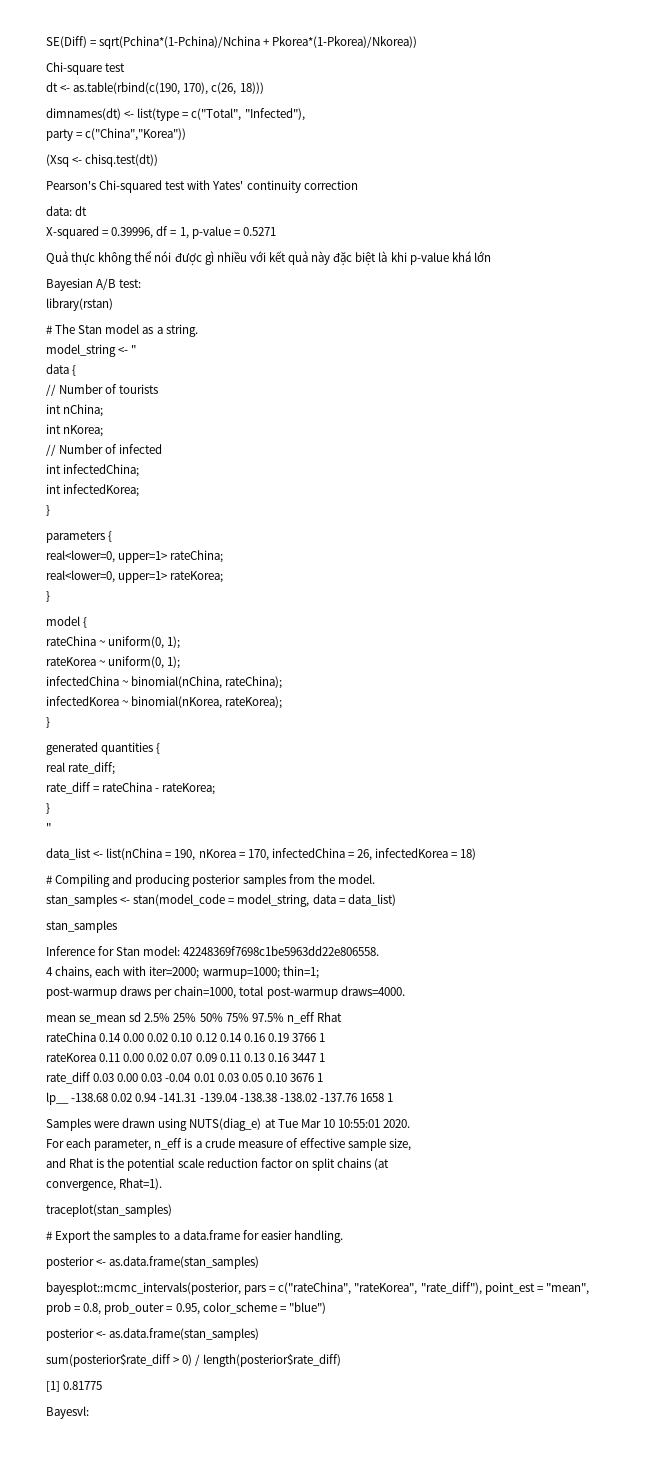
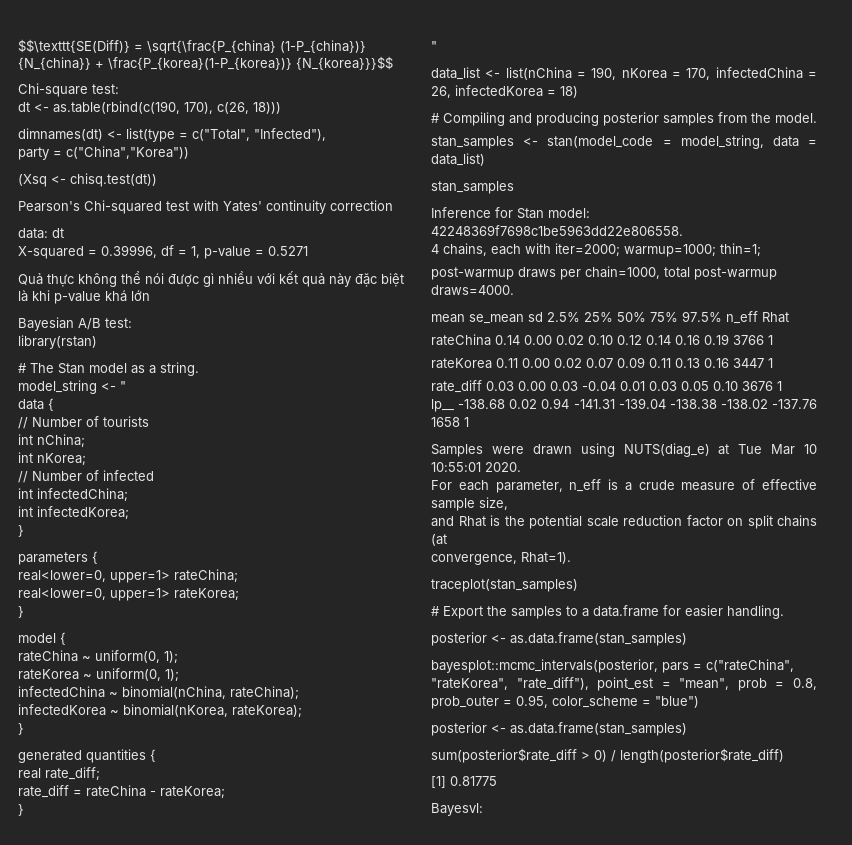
- SE(Diff) = sqrt(Pchina*(1-Pchina)/Nchina + Pkorea*(1-Pkorea)/Nkorea))
+ $$\texttt{SE(Diff)} = \sqrt{\frac{P_{china} (1-P_{china})} {N_{china}} + \frac{P_{korea}(1-P_{korea})} {N_{korea}}}$$
- Chi-square test
+ Chi-square test:

